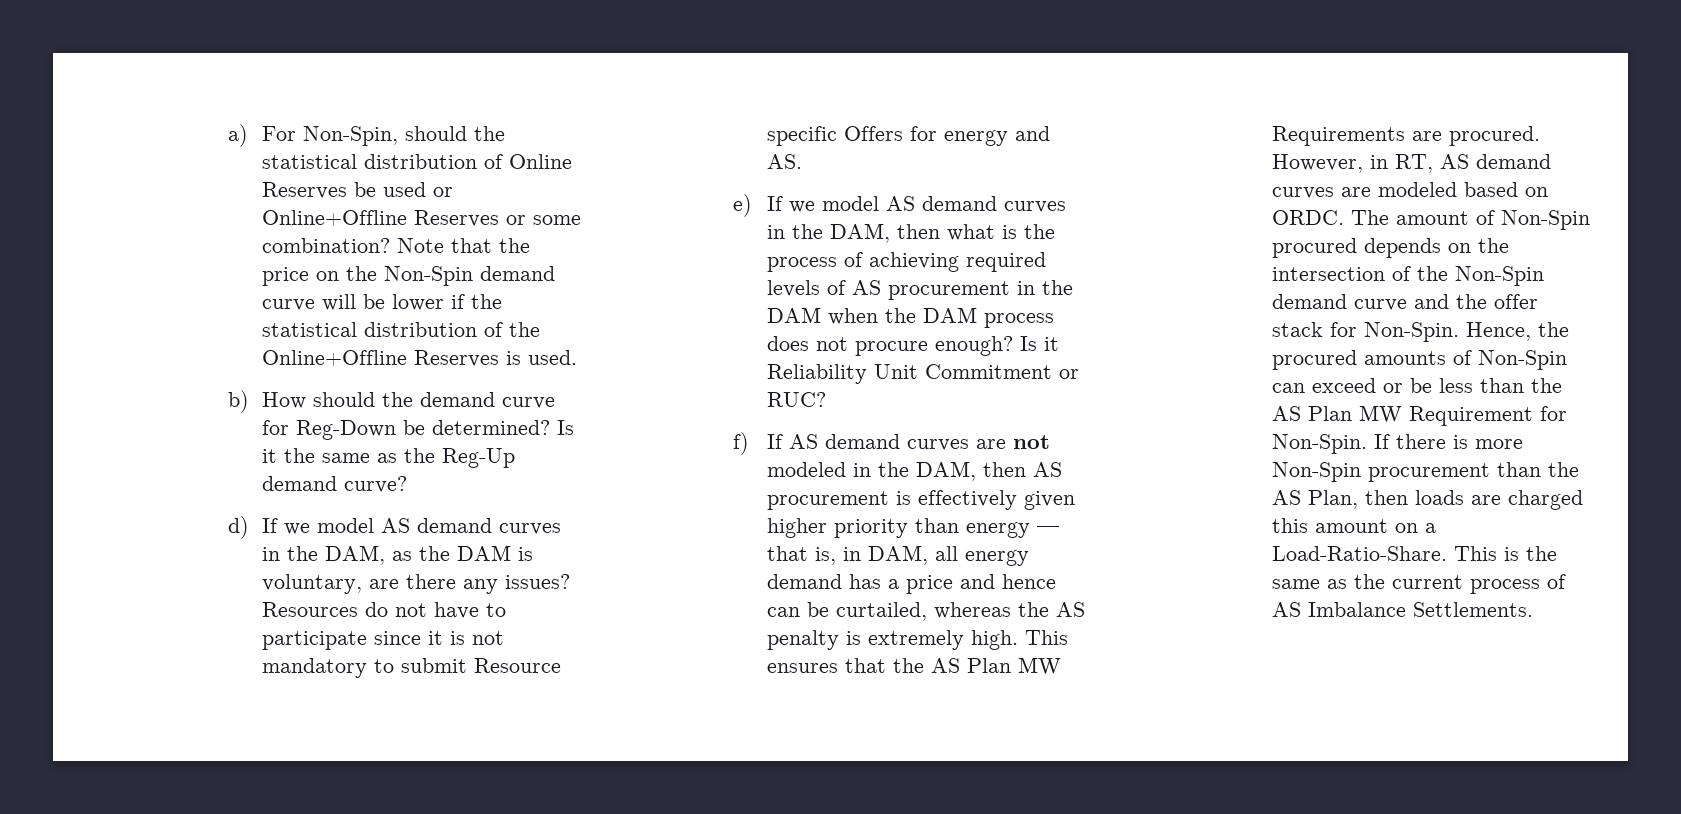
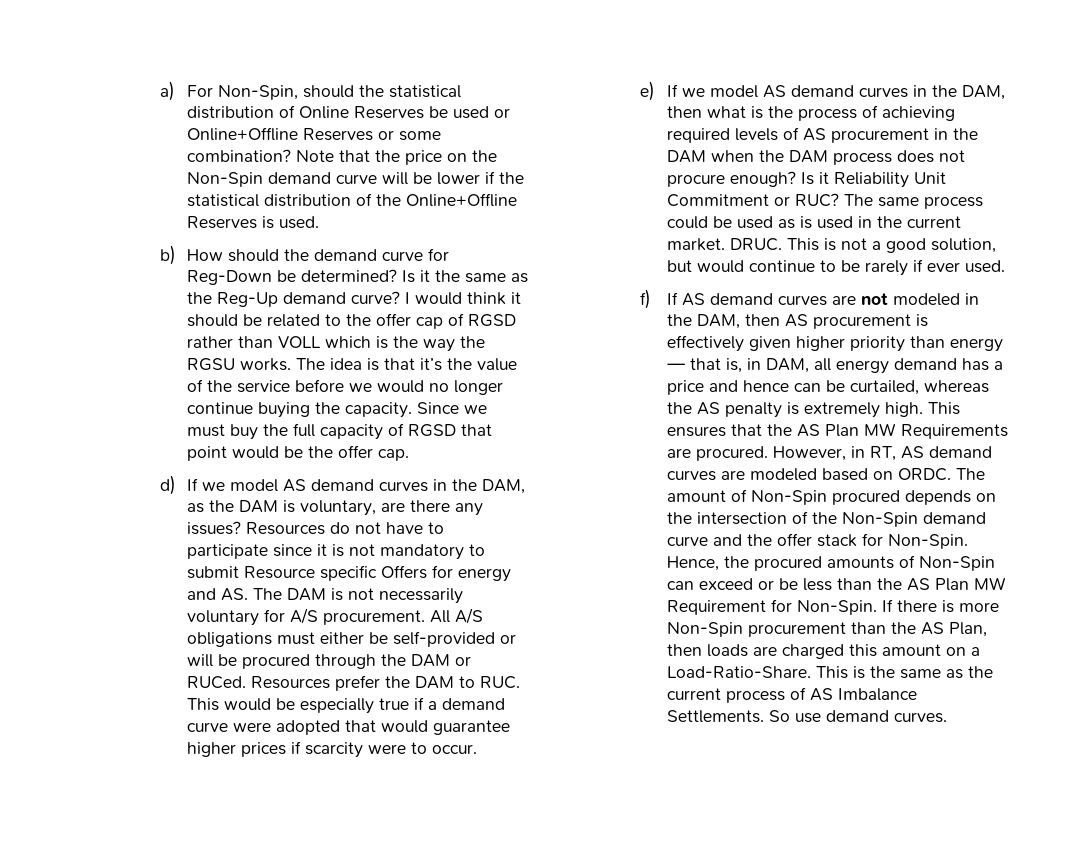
+ I would think it should be related to the offer cap of RGSD rather than VOLL which is the way the RGSU works. The idea is that it’s the value of the service before we would no longer continue buying the capacity. Since we must buy the full capacity of RGSD that point would be the offer cap.
- Resources do not have to participate since it is not mandatory to submit Resource specific Offers for energy and AS.
+ Resources do not have to participate since it is not mandatory to submit Resource specific Offers for energy and AS. The DAM is not necessarily voluntary for A/S procurement. All A/S obligations must either be self-provided or will be procured through the DAM or RUCed. Resources prefer the DAM to RUC. This would be especially true if a demand curve were adopted that would guarantee higher prices if scarcity were to occur.
+ The same process could be used as is used in the current market. DRUC. This is not a good solution, but would continue to be rarely if ever used.
+ So use demand curves.

